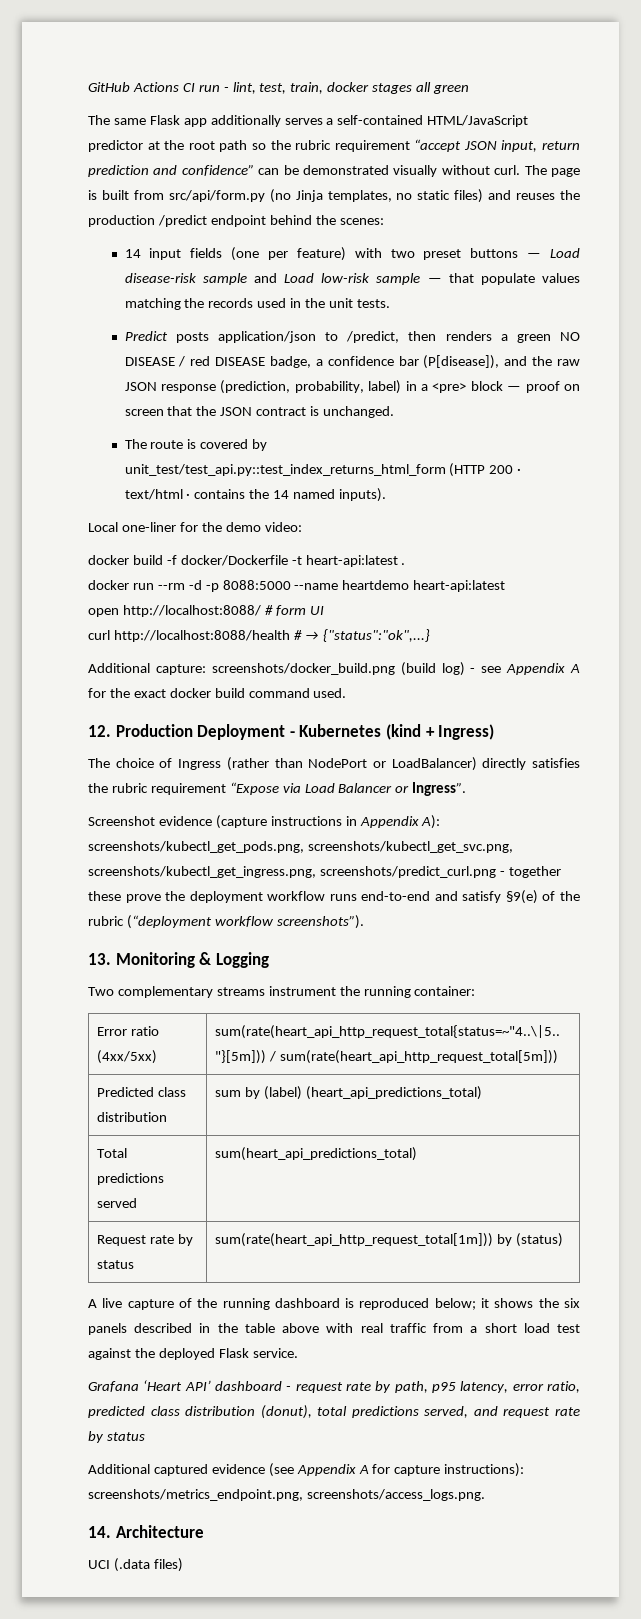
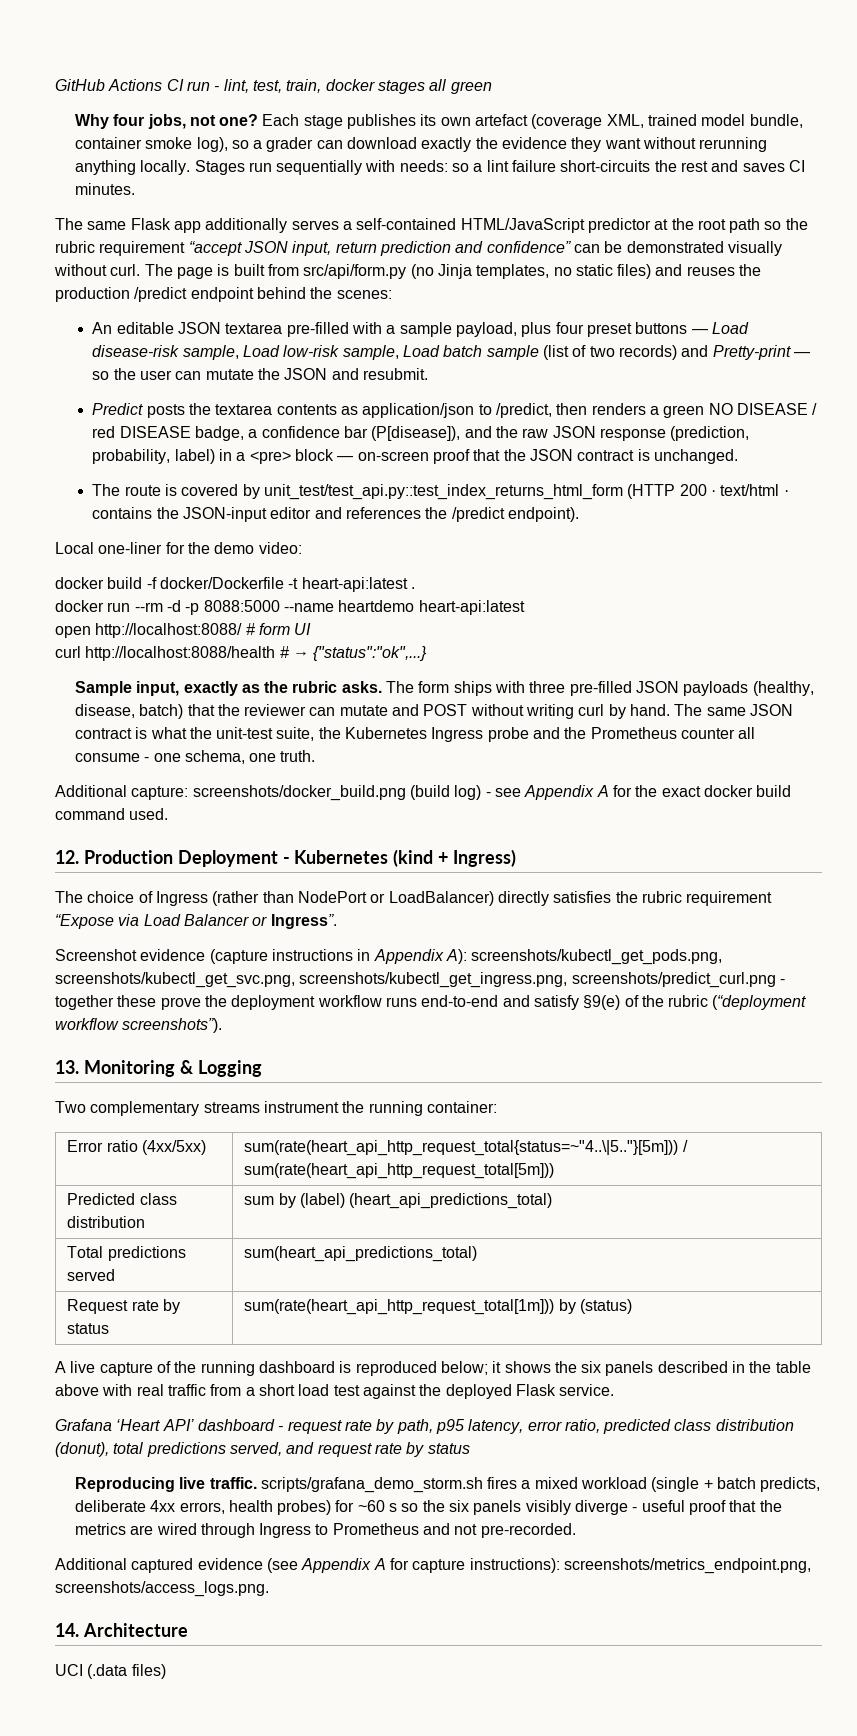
+ Why four jobs, not one? Each stage publishes its own artefact (coverage XML, trained model bundle, container smoke log), so a grader can download exactly the evidence they want without rerunning anything locally. Stages run sequentially with needs: so a lint failure short-circuits the rest and saves CI minutes.
- 14 input fields (one per feature) with two preset buttons — Load disease-risk sample and Load low-risk sample — that populate values matching the records used in the unit tests.
- Predict posts application/json to /predict, then renders a green NO DISEASE / red DISEASE badge, a confidence bar (P[disease]), and the raw JSON response (prediction, probability, label) in a <pre> block — proof on screen that the JSON contract is unchanged.
+ An editable JSON textarea pre-filled with a sample payload, plus four preset buttons — Load disease-risk sample, Load low-risk sample, Load batch sample (list of two records) and Pretty-print — so the user can mutate the JSON and resubmit.
+ Predict posts the textarea contents as application/json to /predict, then renders a green NO DISEASE / red DISEASE badge, a confidence bar (P[disease]), and the raw JSON response (prediction, probability, label) in a <pre> block — on-screen proof that the JSON contract is unchanged.
- The route is covered by unit_test/test_api.py::test_index_returns_html_form (HTTP 200 · text/html · contains the 14 named inputs).
+ The route is covered by unit_test/test_api.py::test_index_returns_html_form (HTTP 200 · text/html · contains the JSON-input editor and references the /predict endpoint).
+ Sample input, exactly as the rubric asks. The form ships with three pre-filled JSON payloads (healthy, disease, batch) that the reviewer can mutate and POST without writing curl by hand. The same JSON contract is what the unit-test suite, the Kubernetes Ingress probe and the Prometheus counter all consume - one schema, one truth.
+ Reproducing live traffic. scripts/grafana_demo_storm.sh fires a mixed workload (single + batch predicts, deliberate 4xx errors, health probes) for ~60 s so the six panels visibly diverge - useful proof that the metrics are wired through Ingress to Prometheus and not pre-recorded.

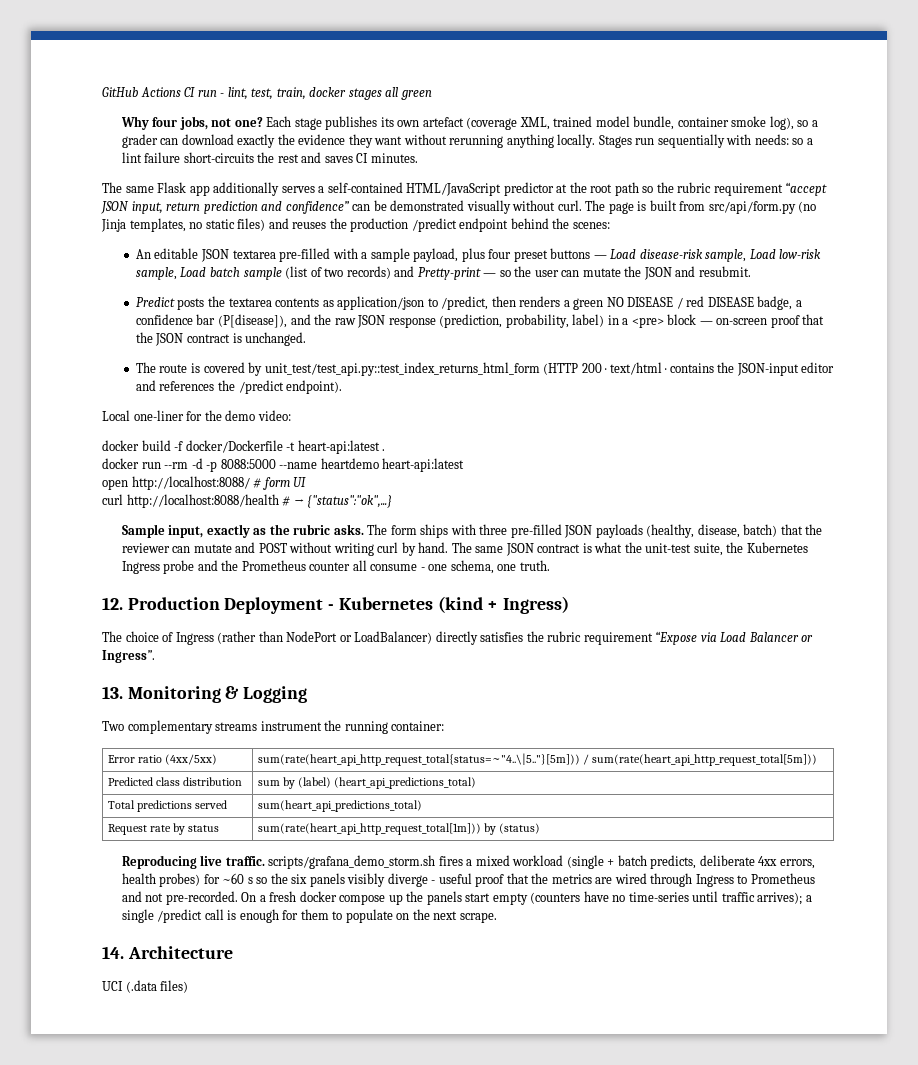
- Additional capture: screenshots/docker_build.png (build log) - see Appendix A for the exact docker build command used.
- Screenshot evidence (capture instructions in Appendix A): screenshots/kubectl_get_pods.png, screenshots/kubectl_get_svc.png, screenshots/kubectl_get_ingress.png, screenshots/predict_curl.png - together these prove the deployment workflow runs end-to-end and satisfy §9(e) of the rubric (“deployment workflow screenshots”).
- A live capture of the running dashboard is reproduced below; it shows the six panels described in the table above with real traffic from a short load test against the deployed Flask service.
- Grafana ‘Heart API’ dashboard - request rate by path, p95 latency, error ratio, predicted class distribution (donut), total predictions served, and request rate by status
- Reproducing live traffic. scripts/grafana_demo_storm.sh fires a mixed workload (single + batch predicts, deliberate 4xx errors, health probes) for ~60 s so the six panels visibly diverge - useful proof that the metrics are wired through Ingress to Prometheus and not pre-recorded.
- Additional captured evidence (see Appendix A for capture instructions): screenshots/metrics_endpoint.png, screenshots/access_logs.png.
+ Reproducing live traffic. scripts/grafana_demo_storm.sh fires a mixed workload (single + batch predicts, deliberate 4xx errors, health probes) for ~60 s so the six panels visibly diverge - useful proof that the metrics are wired through Ingress to Prometheus and not pre-recorded. On a fresh docker compose up the panels start empty (counters have no time-series until traffic arrives); a single /predict call is enough for them to populate on the next scrape.

